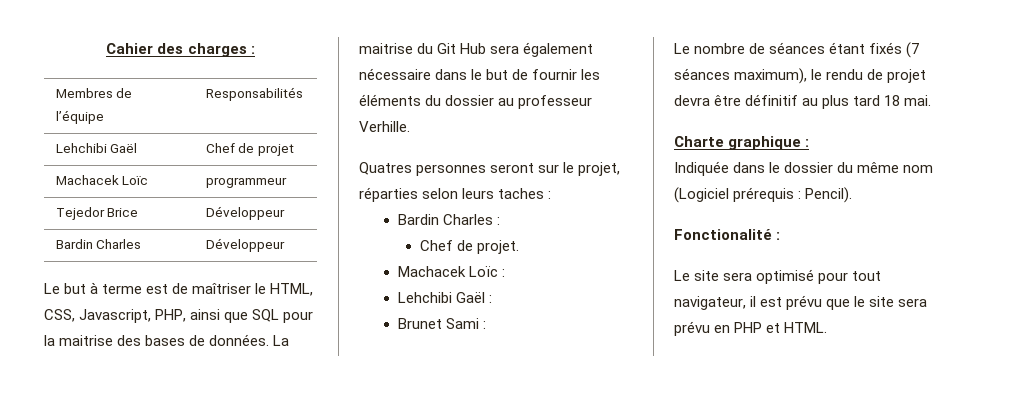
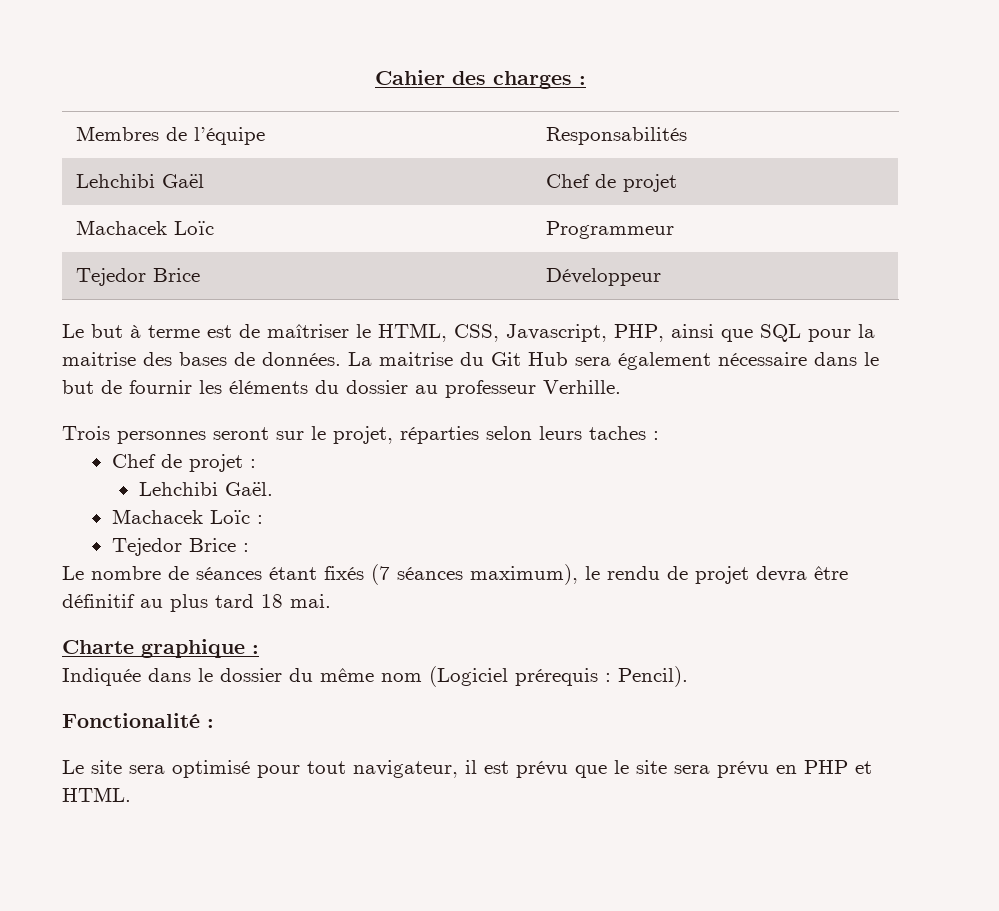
- Machacek Loïc | programmeur
+ Machacek Loïc | Programmeur
- Bardin Charles | Développeur
- Quatres personnes seront sur le projet, réparties selon leurs taches :
+ Trois personnes seront sur le projet, réparties selon leurs taches :
- Bardin Charles :
- Chef de projet.
+ Chef de projet :
+ Lehchibi Gaël.
  Machacek Loïc :
- Lehchibi Gaël :
- Brunet Sami :
+ Tejedor Brice :

